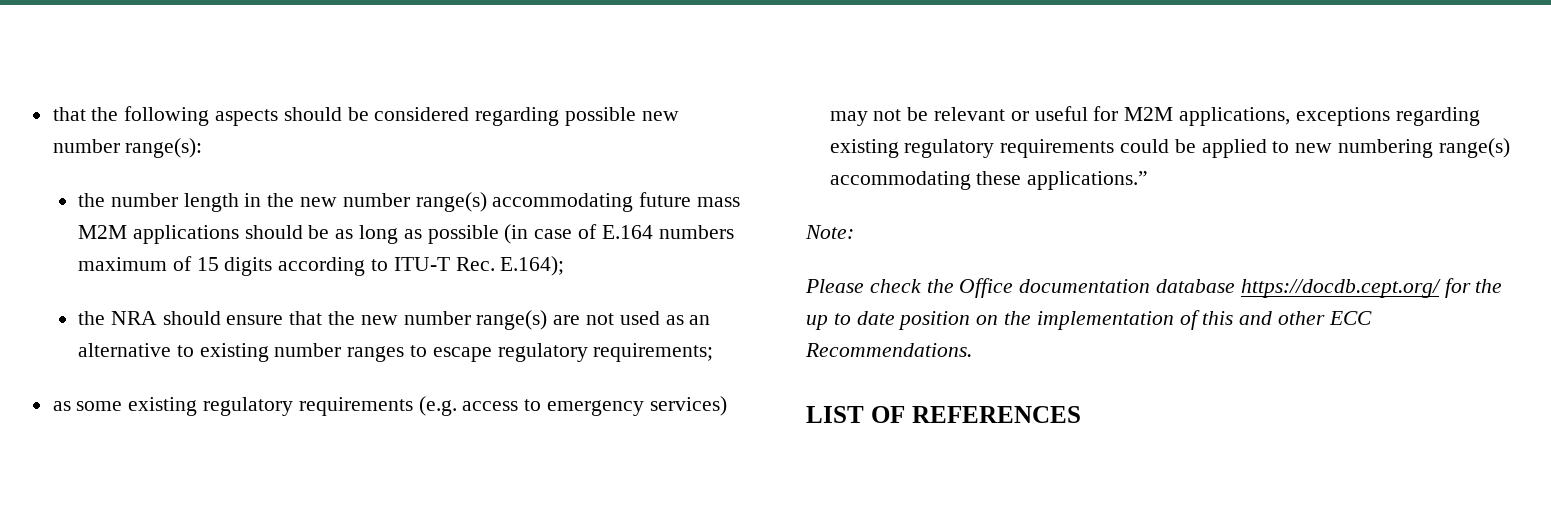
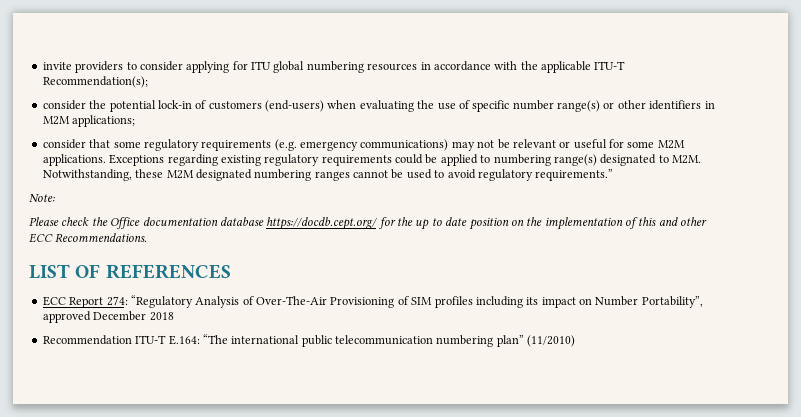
- that the following aspects should be considered regarding possible new number range(s):
- the number length in the new number range(s) accommodating future mass M2M applications should be as long as possible (in case of E.164 numbers maximum of 15 digits according to ITU-T Rec. E.164);
- the NRA should ensure that the new number range(s) are not used as an alternative to existing number ranges to escape regulatory requirements;
- as some existing regulatory requirements (e.g. access to emergency services) may not be relevant or useful for M2M applications, exceptions regarding existing regulatory requirements could be applied to new numbering range(s) accommodating these applications.”
+ invite providers to consider applying for ITU global numbering resources in accordance with the applicable ITU-T Recommendation(s);
+ consider the potential lock-in of customers (end-users) when evaluating the use of specific number range(s) or other identifiers in M2M applications;
+ consider that some regulatory requirements (e.g. emergency communications) may not be relevant or useful for some M2M applications. Exceptions regarding existing regulatory requirements could be applied to numbering range(s) designated to M2M. Notwithstanding, these M2M designated numbering ranges cannot be used to avoid regulatory requirements.”
+ ECC Report 274: “Regulatory Analysis of Over-The-Air Provisioning of SIM profiles including its impact on Number Portability”, approved December 2018
+ Recommendation ITU-T E.164: “The international public telecommunication numbering plan” (11/2010)

